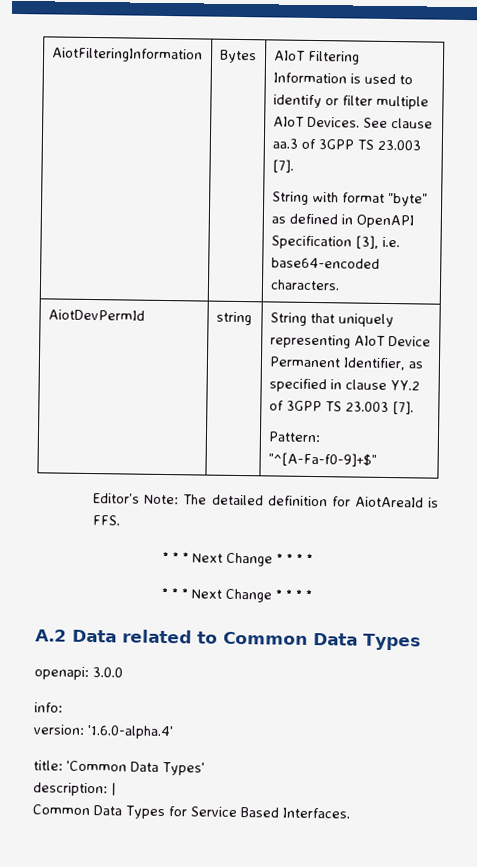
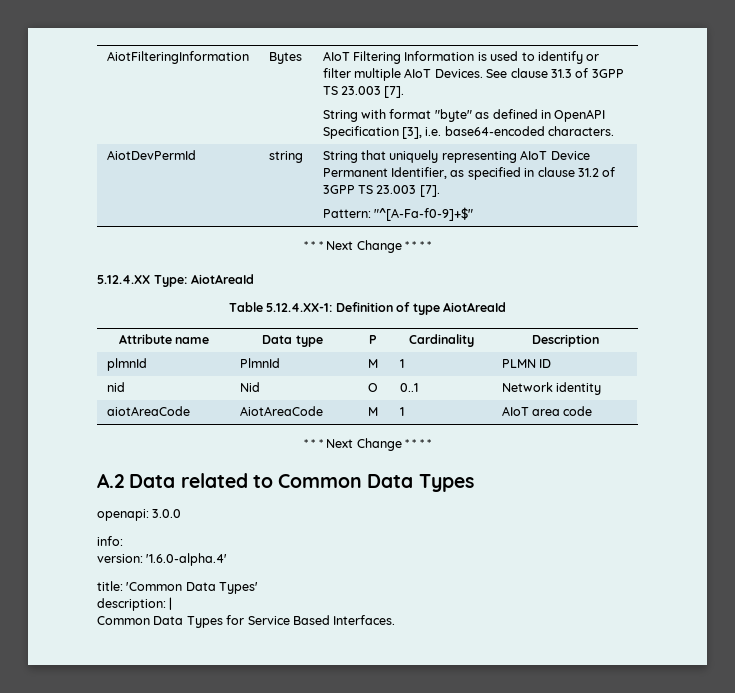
- AiotFilteringInformation | Bytes | AIoT Filtering Information is used to identify or filter multiple AIoT Devices. See clause aa.3 of 3GPP TS 23.003 [7].
+ AiotFilteringInformation | Bytes | AIoT Filtering Information is used to identify or filter multiple AIoT Devices. See clause 31.3 of 3GPP TS 23.003 [7].
- AiotDevPermId | string | String that uniquely representing AIoT Device Permanent Identifier, as specified in clause YY.2 of 3GPP TS 23.003 [7].
+ AiotDevPermId | string | String that uniquely representing AIoT Device Permanent Identifier, as specified in clause 31.2 of 3GPP TS 23.003 [7].
  Pattern: "^[A-Fa-f0-9]+$"
- Editor’s Note: The detailed definition for AiotAreaId is FFS.
  * * * Next Change * * * *
+ 5.12.4.XX Type: AiotAreaId
+ Table 5.12.4.XX-1: Definition of type AiotAreaId
+ Attribute name | Data type | P | Cardinality | Description
+ plmnId | PlmnId | M | 1 | PLMN ID
+ nid | Nid | O | 0..1 | Network identity
+ aiotAreaCode | AiotAreaCode | M | 1 | AIoT area code

